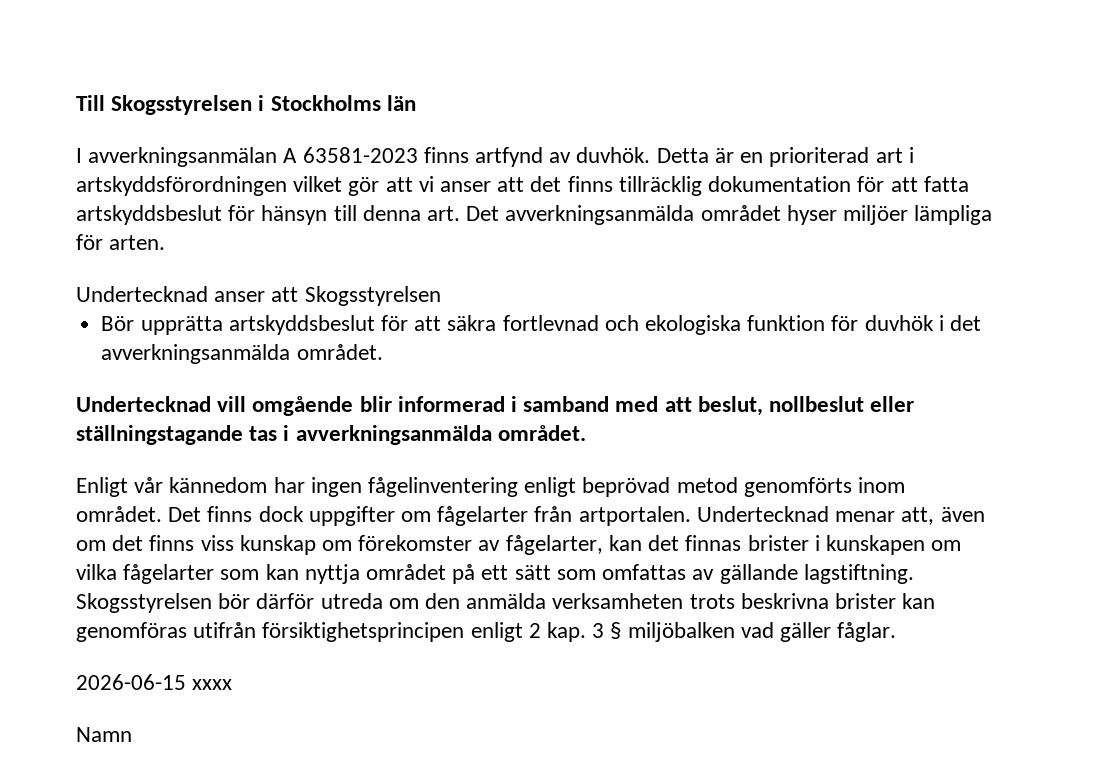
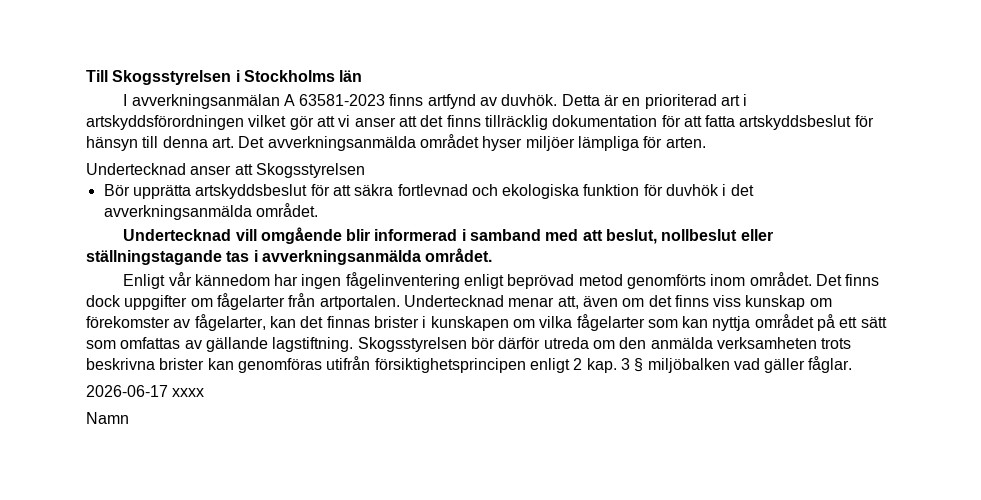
- 2026-06-15 xxxx
+ 2026-06-17 xxxx

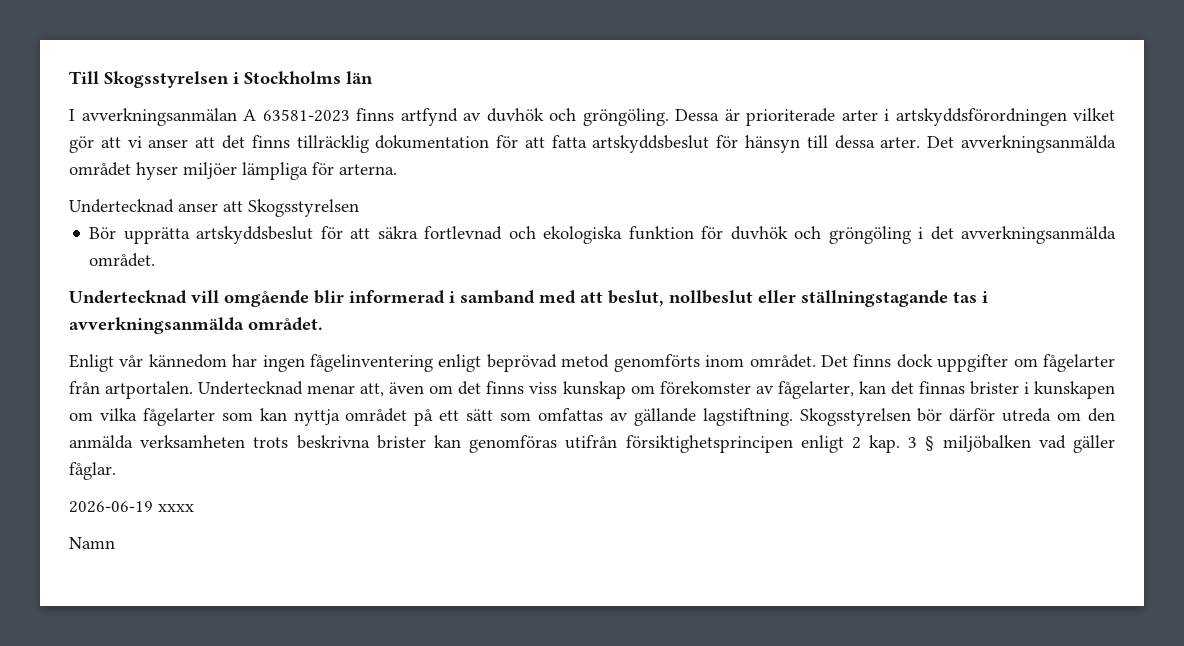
- I avverkningsanmälan A 63581-2023 finns artfynd av duvhök. Detta är en prioriterad art i artskyddsförordningen vilket gör att vi anser att det finns tillräcklig dokumentation för att fatta artskyddsbeslut för hänsyn till denna art. Det avverkningsanmälda området hyser miljöer lämpliga för arten.
+ I avverkningsanmälan A 63581-2023 finns artfynd av duvhök och gröngöling. Dessa är prioriterade arter i artskyddsförordningen vilket gör att vi anser att det finns tillräcklig dokumentation för att fatta artskyddsbeslut för hänsyn till dessa arter. Det avverkningsanmälda området hyser miljöer lämpliga för arterna.
- Bör upprätta artskyddsbeslut för att säkra fortlevnad och ekologiska funktion för duvhök i det avverkningsanmälda området.
+ Bör upprätta artskyddsbeslut för att säkra fortlevnad och ekologiska funktion för duvhök och gröngöling i det avverkningsanmälda området.
- 2026-06-17 xxxx
+ 2026-06-19 xxxx

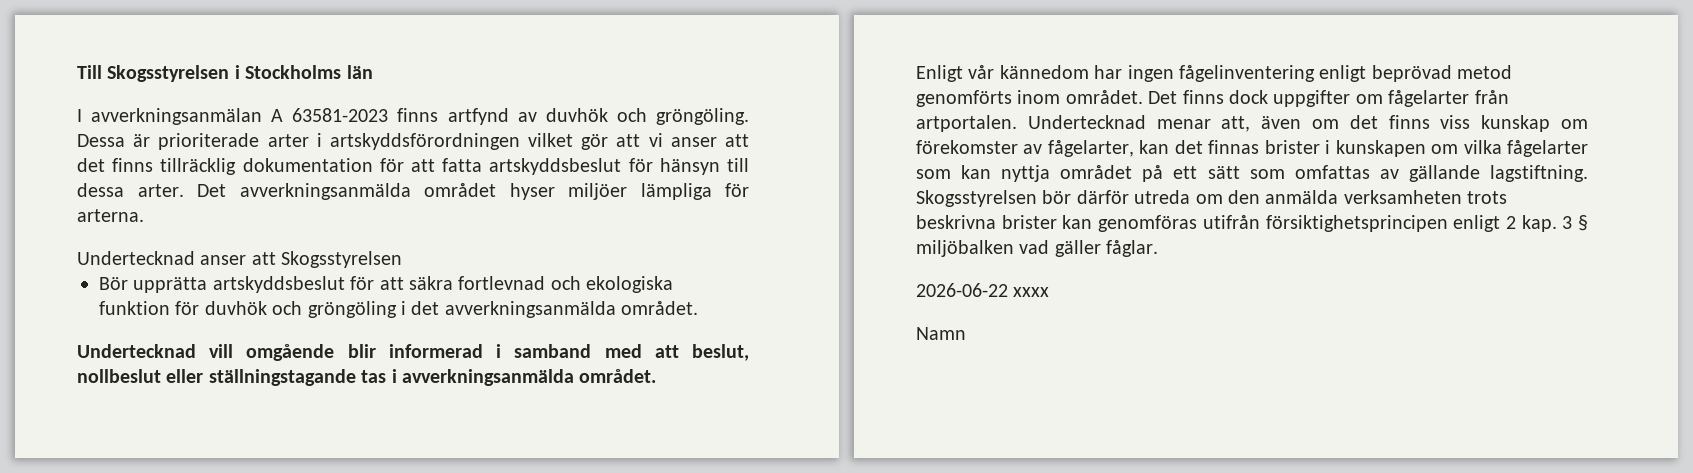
- 2026-06-19 xxxx
+ 2026-06-22 xxxx

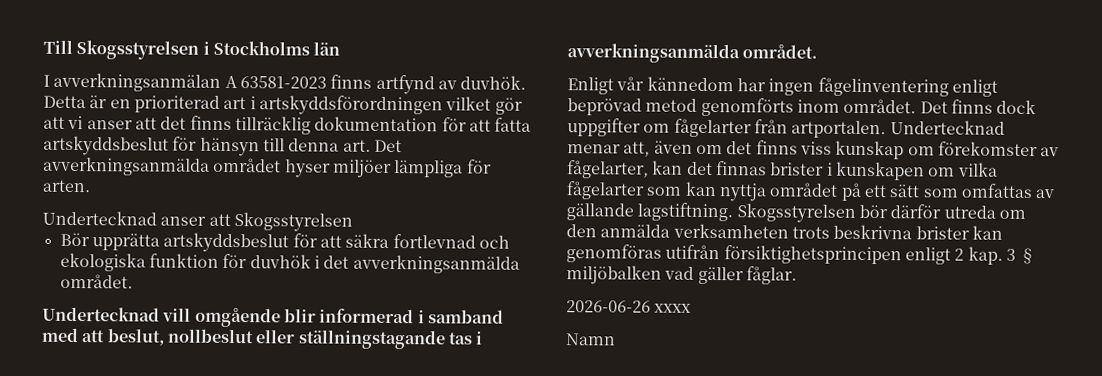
- I avverkningsanmälan A 63581-2023 finns artfynd av duvhök och gröngöling. Dessa är prioriterade arter i artskyddsförordningen vilket gör att vi anser att det finns tillräcklig dokumentation för att fatta artskyddsbeslut för hänsyn till dessa arter. Det avverkningsanmälda området hyser miljöer lämpliga för arterna.
+ I avverkningsanmälan A 63581-2023 finns artfynd av duvhök. Detta är en prioriterad art i artskyddsförordningen vilket gör att vi anser att det finns tillräcklig dokumentation för att fatta artskyddsbeslut för hänsyn till denna art. Det avverkningsanmälda området hyser miljöer lämpliga för arten.
- Bör upprätta artskyddsbeslut för att säkra fortlevnad och ekologiska funktion för duvhök och gröngöling i det avverkningsanmälda området.
+ Bör upprätta artskyddsbeslut för att säkra fortlevnad och ekologiska funktion för duvhök i det avverkningsanmälda området.
- 2026-06-22 xxxx
+ 2026-06-26 xxxx

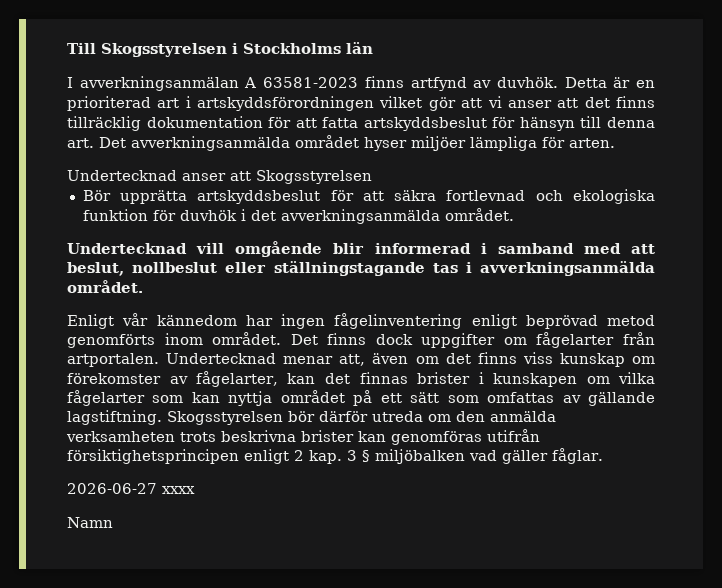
- 2026-06-26 xxxx
+ 2026-06-27 xxxx

